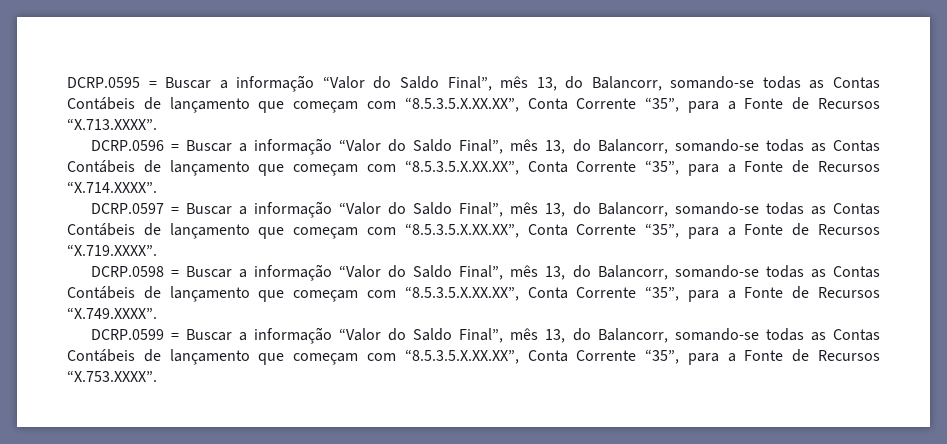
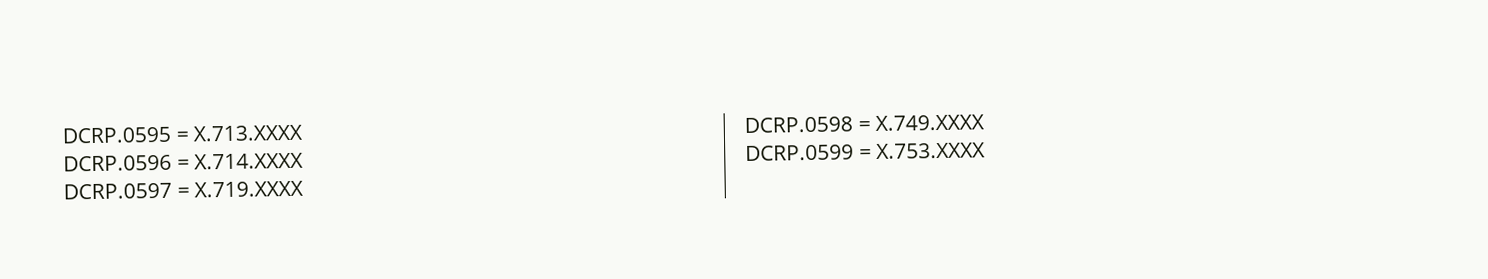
- DCRP.0595 = Buscar a informação “Valor do Saldo Final”, mês 13, do Balancorr, somando-se todas as Contas Contábeis de lançamento que começam com “8.5.3.5.X.XX.XX”, Conta Corrente “35”, para a Fonte de Recursos “X.713.XXXX”.
- DCRP.0596 = Buscar a informação “Valor do Saldo Final”, mês 13, do Balancorr, somando-se todas as Contas Contábeis de lançamento que começam com “8.5.3.5.X.XX.XX”, Conta Corrente “35”, para a Fonte de Recursos “X.714.XXXX”.
- DCRP.0597 = Buscar a informação “Valor do Saldo Final”, mês 13, do Balancorr, somando-se todas as Contas Contábeis de lançamento que começam com “8.5.3.5.X.XX.XX”, Conta Corrente “35”, para a Fonte de Recursos “X.719.XXXX”.
- DCRP.0598 = Buscar a informação “Valor do Saldo Final”, mês 13, do Balancorr, somando-se todas as Contas Contábeis de lançamento que começam com “8.5.3.5.X.XX.XX”, Conta Corrente “35”, para a Fonte de Recursos “X.749.XXXX”.
- DCRP.0599 = Buscar a informação “Valor do Saldo Final”, mês 13, do Balancorr, somando-se todas as Contas Contábeis de lançamento que começam com “8.5.3.5.X.XX.XX”, Conta Corrente “35”, para a Fonte de Recursos “X.753.XXXX”.
+ DCRP.0595 = X.713.XXXX
+ DCRP.0596 = X.714.XXXX
+ DCRP.0597 = X.719.XXXX
+ DCRP.0598 = X.749.XXXX
+ DCRP.0599 = X.753.XXXX

